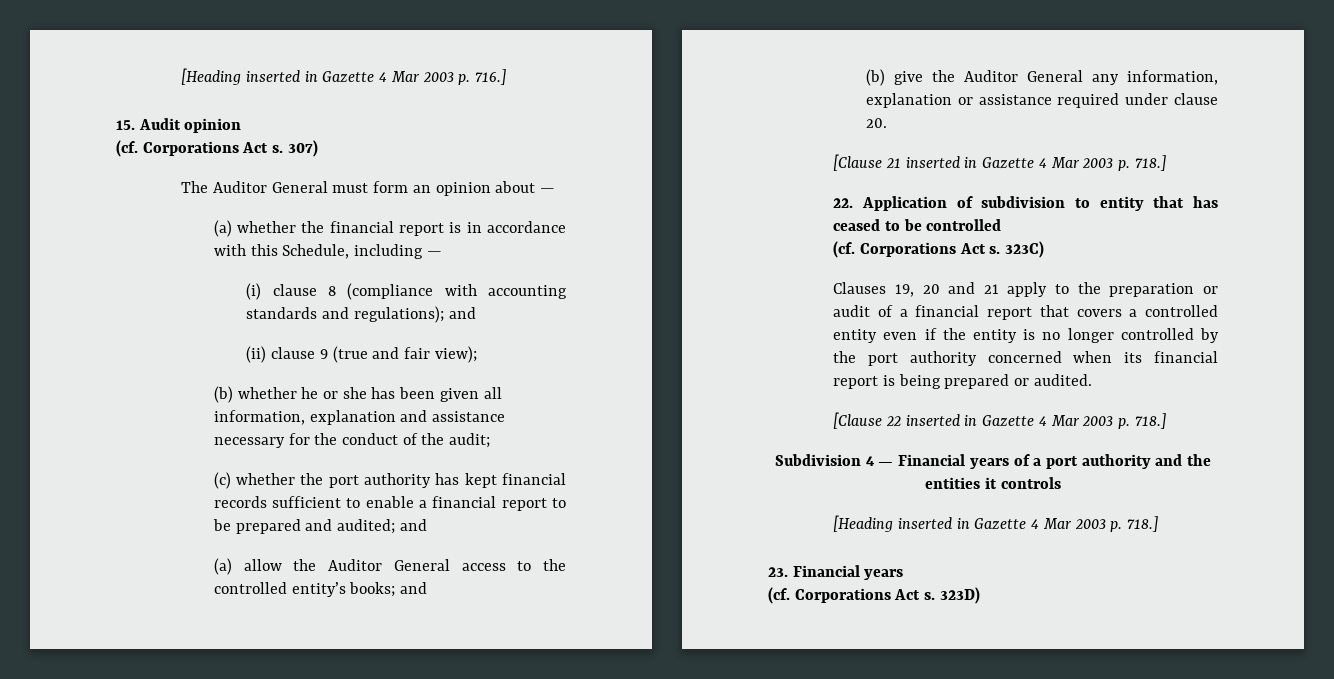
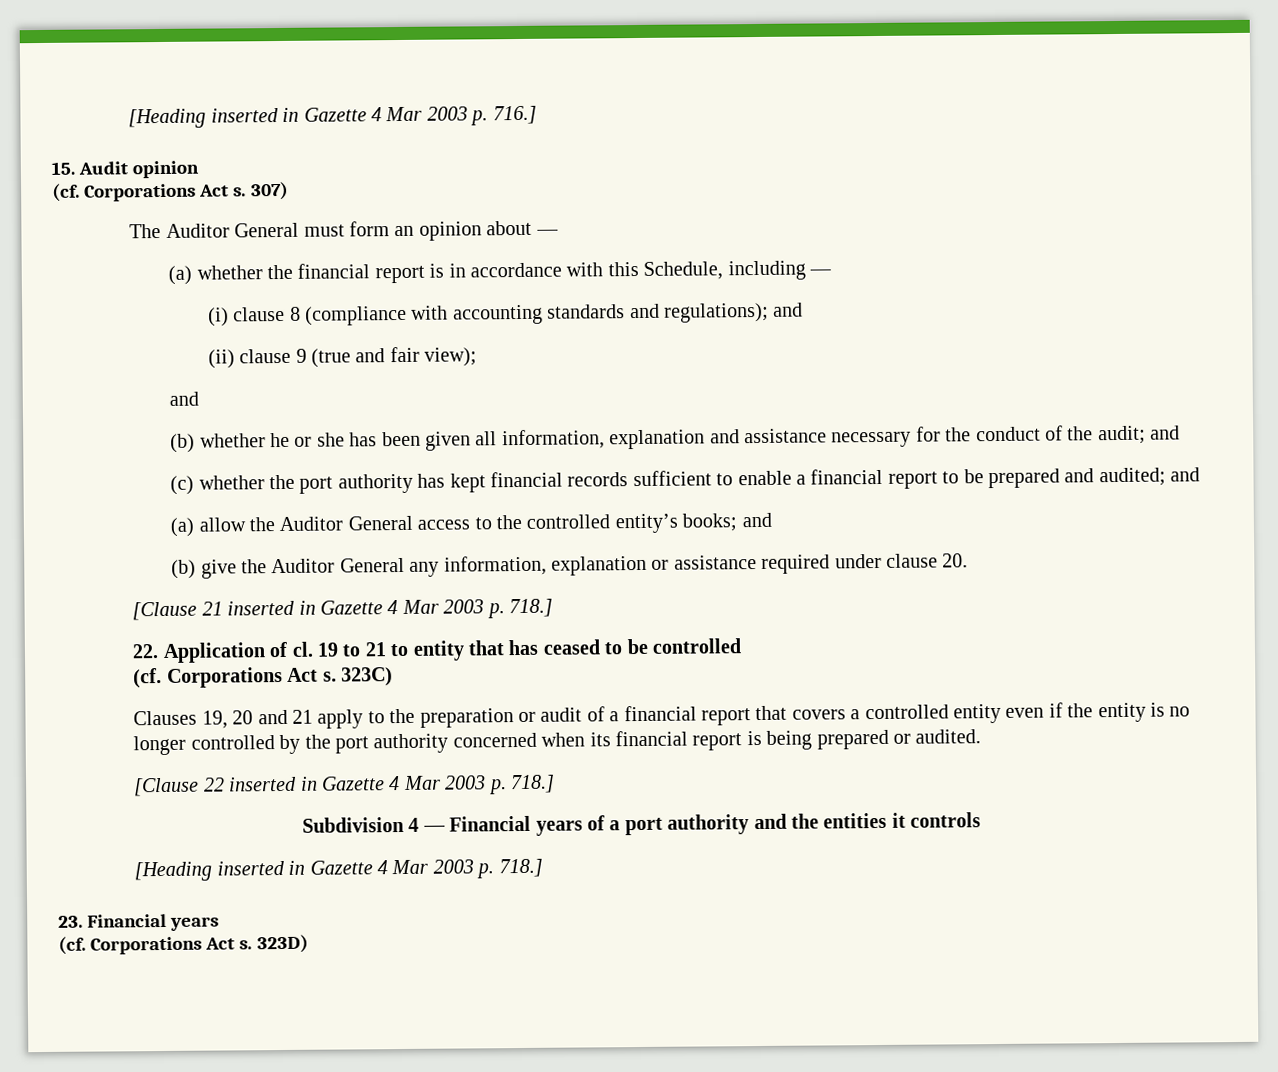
  (ii) clause 9 (true and fair view);
+ and
- (b) whether he or she has been given all information, explanation and assistance necessary for the conduct of the audit;
+ (b) whether he or she has been given all information, explanation and assistance necessary for the conduct of the audit; and
- 22. Application of subdivision to entity that has ceased to be controlled
+ 22. Application of cl. 19 to 21 to entity that has ceased to be controlled

